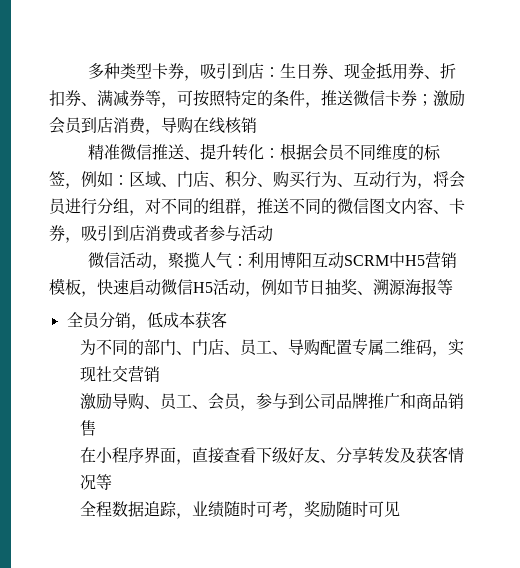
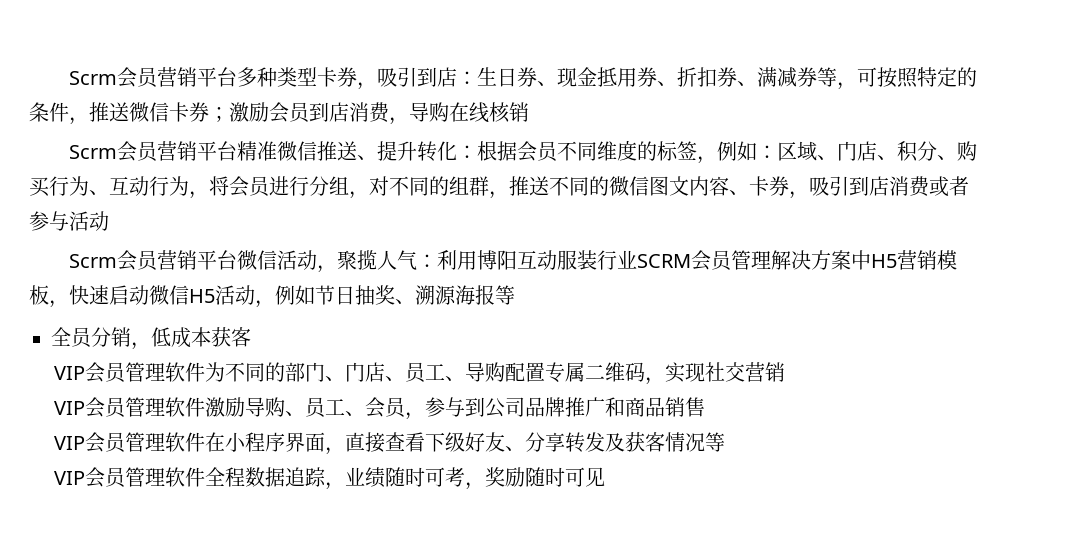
- 多种类型卡券，吸引到店：生日券、现金抵用券、折扣券、满减券等，可按照特定的条件，推送微信卡券；激励会员到店消费，导购在线核销
+ Scrm会员营销平台多种类型卡券，吸引到店：生日券、现金抵用券、折扣券、满减券等，可按照特定的条件，推送微信卡券；激励会员到店消费，导购在线核销
- 精准微信推送、提升转化：根据会员不同维度的标签，例如：区域、门店、积分、购买行为、互动行为，将会员进行分组，对不同的组群，推送不同的微信图文内容、卡券，吸引到店消费或者参与活动
+ Scrm会员营销平台精准微信推送、提升转化：根据会员不同维度的标签，例如：区域、门店、积分、购买行为、互动行为，将会员进行分组，对不同的组群，推送不同的微信图文内容、卡券，吸引到店消费或者参与活动
- 微信活动，聚揽人气：利用博阳互动SCRM中H5营销模板，快速启动微信H5活动，例如节日抽奖、溯源海报等
+ Scrm会员营销平台微信活动，聚揽人气：利用博阳互动服装行业SCRM会员管理解决方案中H5营销模板，快速启动微信H5活动，例如节日抽奖、溯源海报等
- 为不同的部门、门店、员工、导购配置专属二维码，实现社交营销
+ VIP会员管理软件为不同的部门、门店、员工、导购配置专属二维码，实现社交营销
- 激励导购、员工、会员，参与到公司品牌推广和商品销售
+ VIP会员管理软件激励导购、员工、会员，参与到公司品牌推广和商品销售
- 在小程序界面，直接查看下级好友、分享转发及获客情况等
+ VIP会员管理软件在小程序界面，直接查看下级好友、分享转发及获客情况等
- 全程数据追踪，业绩随时可考，奖励随时可见
+ VIP会员管理软件全程数据追踪，业绩随时可考，奖励随时可见

